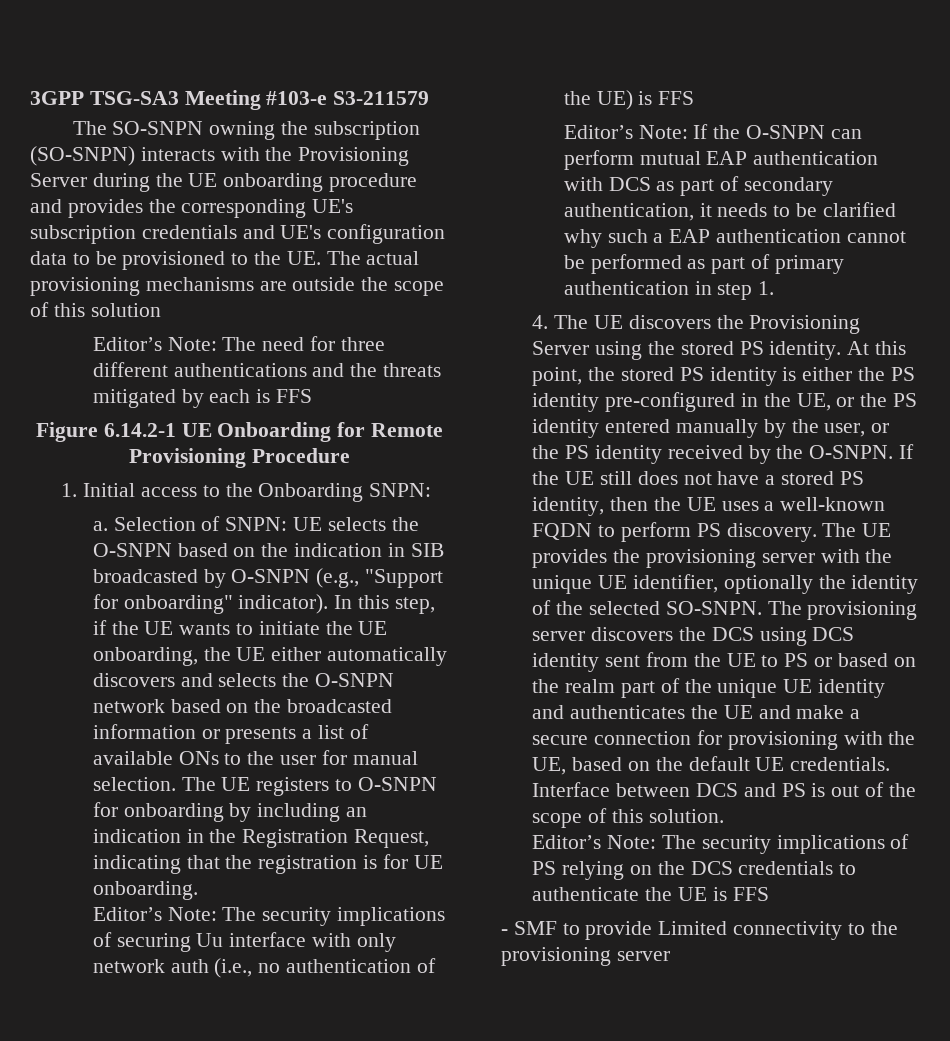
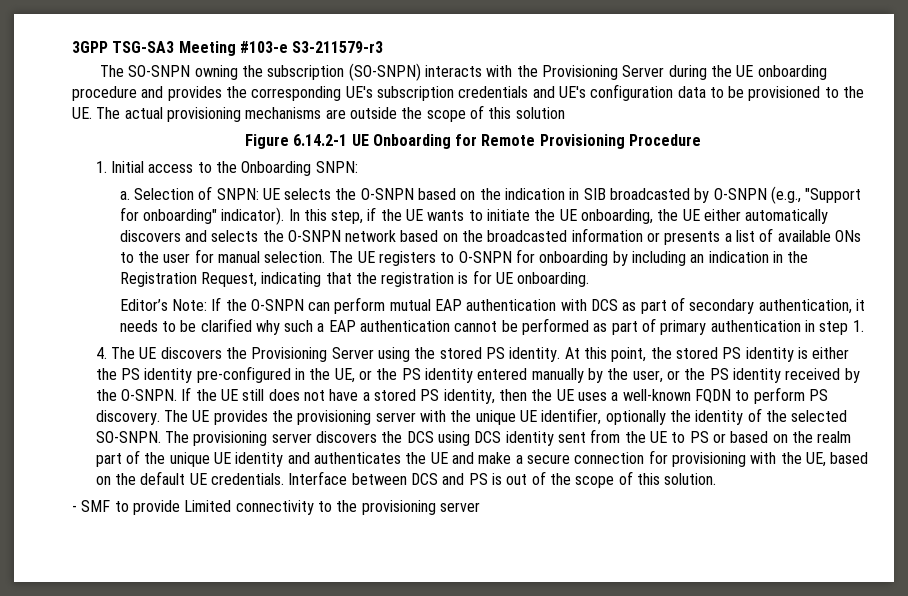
- 3GPP TSG-SA3 Meeting #103-e S3-211579
+ 3GPP TSG-SA3 Meeting #103-e S3-211579-r3
- Editor’s Note: The need for three different authentications and the threats mitigated by each is FFS
- Editor’s Note: The security implications of securing Uu interface with only network auth (i.e., no authentication of the UE) is FFS
- Editor’s Note: The security implications of PS relying on the DCS credentials to authenticate the UE is FFS

